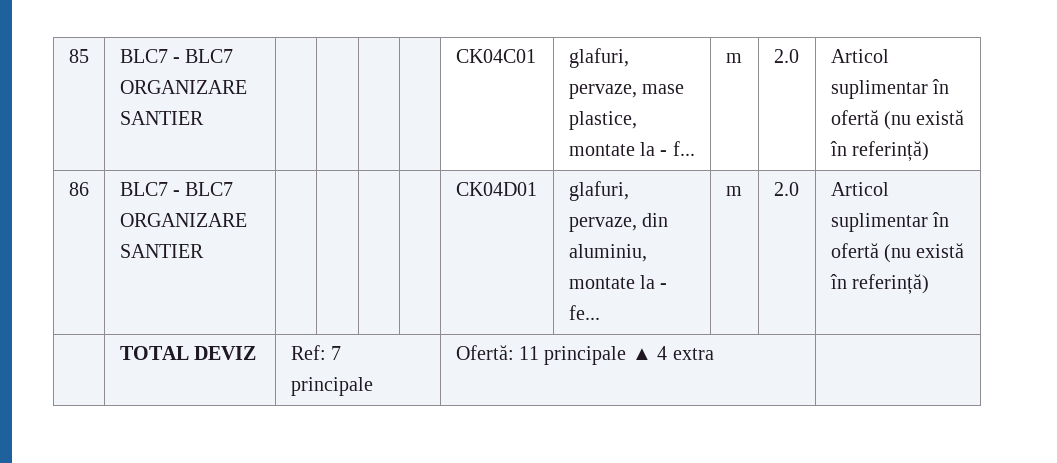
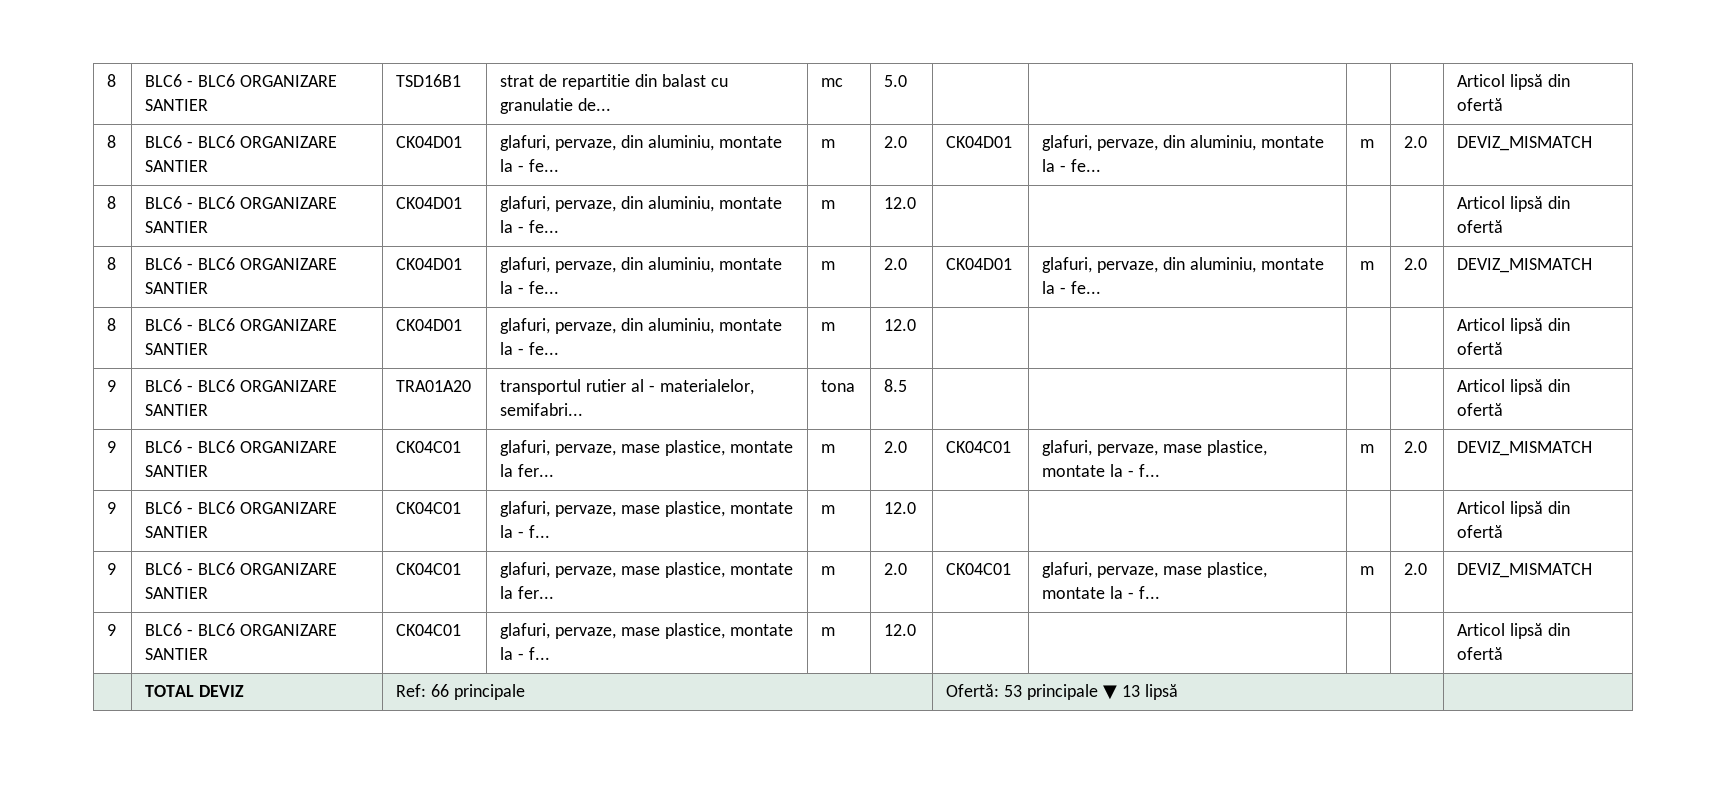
- 85 | BLC7 - BLC7 ORGANIZARE SANTIER | | | | | CK04C01 | glafuri, pervaze, mase plastice, montate la - f... | m | 2.0 | Articol suplimentar în ofertă (nu există în referință)
- 86 | BLC7 - BLC7 ORGANIZARE SANTIER | | | | | CK04D01 | glafuri, pervaze, din aluminiu, montate la - fe... | m | 2.0 | Articol suplimentar în ofertă (nu există în referință)
+ 8 | BLC6 - BLC6 ORGANIZARE SANTIER | TSD16B1 | strat de repartitie din balast cu granulatie de... | mc | 5.0 | | | | | Articol lipsă din ofertă
+ 8 | BLC6 - BLC6 ORGANIZARE SANTIER | CK04D01 | glafuri, pervaze, din aluminiu, montate la - fe... | m | 2.0 | CK04D01 | glafuri, pervaze, din aluminiu, montate la - fe... | m | 2.0 | DEVIZ_MISMATCH
+ 8 | BLC6 - BLC6 ORGANIZARE SANTIER | CK04D01 | glafuri, pervaze, din aluminiu, montate la - fe... | m | 12.0 | | | | | Articol lipsă din ofertă
+ 8 | BLC6 - BLC6 ORGANIZARE SANTIER | CK04D01 | glafuri, pervaze, din aluminiu, montate la - fe... | m | 2.0 | CK04D01 | glafuri, pervaze, din aluminiu, montate la - fe... | m | 2.0 | DEVIZ_MISMATCH
+ 8 | BLC6 - BLC6 ORGANIZARE SANTIER | CK04D01 | glafuri, pervaze, din aluminiu, montate la - fe... | m | 12.0 | | | | | Articol lipsă din ofertă
+ 9 | BLC6 - BLC6 ORGANIZARE SANTIER | TRA01A20 | transportul rutier al - materialelor, semifabri... | tona | 8.5 | | | | | Articol lipsă din ofertă
+ 9 | BLC6 - BLC6 ORGANIZARE SANTIER | CK04C01 | glafuri, pervaze, mase plastice, montate la fer... | m | 2.0 | CK04C01 | glafuri, pervaze, mase plastice, montate la - f... | m | 2.0 | DEVIZ_MISMATCH
+ 9 | BLC6 - BLC6 ORGANIZARE SANTIER | CK04C01 | glafuri, pervaze, mase plastice, montate la - f... | m | 12.0 | | | | | Articol lipsă din ofertă
+ 9 | BLC6 - BLC6 ORGANIZARE SANTIER | CK04C01 | glafuri, pervaze, mase plastice, montate la fer... | m | 2.0 | CK04C01 | glafuri, pervaze, mase plastice, montate la - f... | m | 2.0 | DEVIZ_MISMATCH
+ 9 | BLC6 - BLC6 ORGANIZARE SANTIER | CK04C01 | glafuri, pervaze, mase plastice, montate la - f... | m | 12.0 | | | | | Articol lipsă din ofertă
- | TOTAL DEVIZ | Ref: 7 principale | Ofertă: 11 principale ▲ 4 extra |
+ | TOTAL DEVIZ | Ref: 66 principale | Ofertă: 53 principale ▼ 13 lipsă |

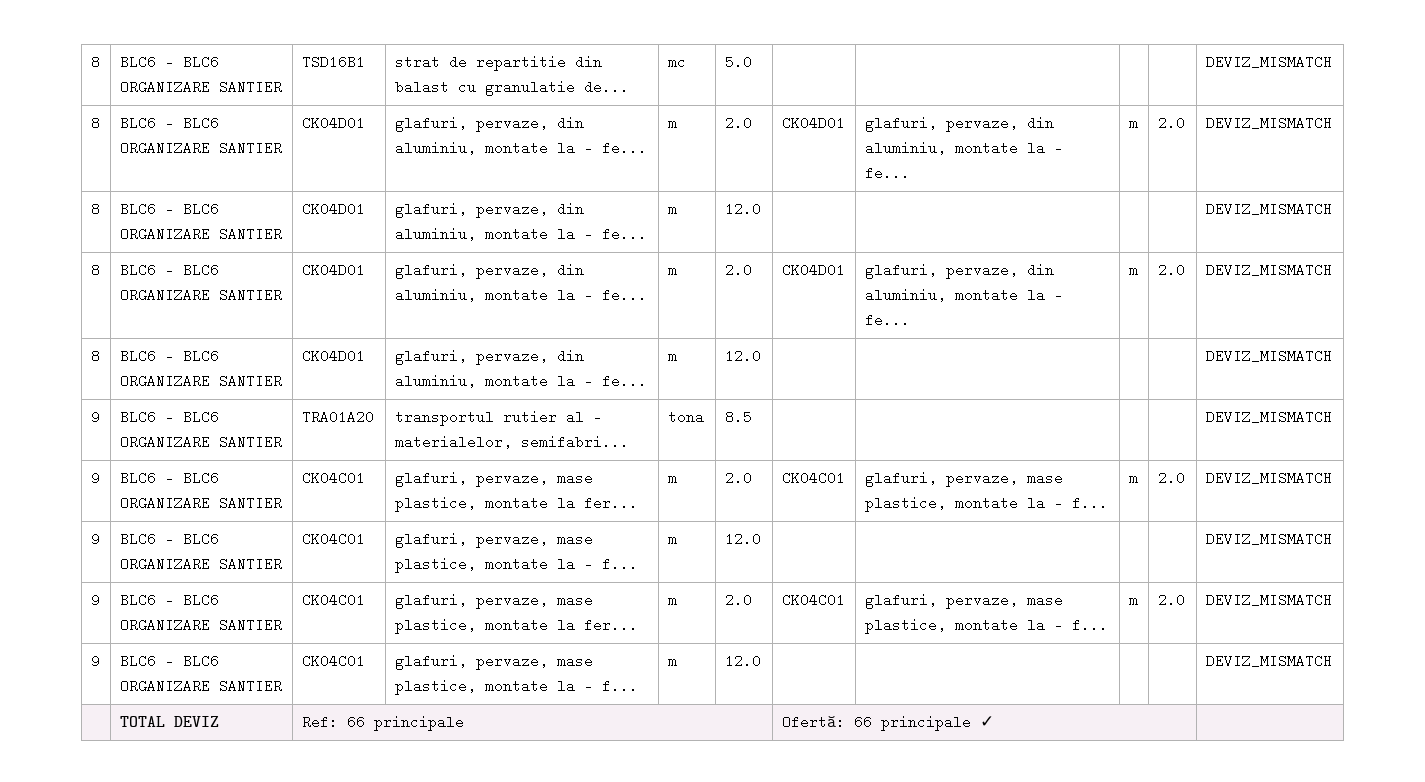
- 8 | BLC6 - BLC6 ORGANIZARE SANTIER | TSD16B1 | strat de repartitie din balast cu granulatie de... | mc | 5.0 | | | | | Articol lipsă din ofertă
+ 8 | BLC6 - BLC6 ORGANIZARE SANTIER | TSD16B1 | strat de repartitie din balast cu granulatie de... | mc | 5.0 | | | | | DEVIZ_MISMATCH
  8 | BLC6 - BLC6 ORGANIZARE SANTIER | CK04D01 | glafuri, pervaze, din aluminiu, montate la - fe... | m | 2.0 | CK04D01 | glafuri, pervaze, din aluminiu, montate la - fe... | m | 2.0 | DEVIZ_MISMATCH
- 8 | BLC6 - BLC6 ORGANIZARE SANTIER | CK04D01 | glafuri, pervaze, din aluminiu, montate la - fe... | m | 12.0 | | | | | Articol lipsă din ofertă
+ 8 | BLC6 - BLC6 ORGANIZARE SANTIER | CK04D01 | glafuri, pervaze, din aluminiu, montate la - fe... | m | 12.0 | | | | | DEVIZ_MISMATCH
  8 | BLC6 - BLC6 ORGANIZARE SANTIER | CK04D01 | glafuri, pervaze, din aluminiu, montate la - fe... | m | 2.0 | CK04D01 | glafuri, pervaze, din aluminiu, montate la - fe... | m | 2.0 | DEVIZ_MISMATCH
- 8 | BLC6 - BLC6 ORGANIZARE SANTIER | CK04D01 | glafuri, pervaze, din aluminiu, montate la - fe... | m | 12.0 | | | | | Articol lipsă din ofertă
+ 8 | BLC6 - BLC6 ORGANIZARE SANTIER | CK04D01 | glafuri, pervaze, din aluminiu, montate la - fe... | m | 12.0 | | | | | DEVIZ_MISMATCH
- 9 | BLC6 - BLC6 ORGANIZARE SANTIER | TRA01A20 | transportul rutier al - materialelor, semifabri... | tona | 8.5 | | | | | Articol lipsă din ofertă
+ 9 | BLC6 - BLC6 ORGANIZARE SANTIER | TRA01A20 | transportul rutier al - materialelor, semifabri... | tona | 8.5 | | | | | DEVIZ_MISMATCH
  9 | BLC6 - BLC6 ORGANIZARE SANTIER | CK04C01 | glafuri, pervaze, mase plastice, montate la fer... | m | 2.0 | CK04C01 | glafuri, pervaze, mase plastice, montate la - f... | m | 2.0 | DEVIZ_MISMATCH
- 9 | BLC6 - BLC6 ORGANIZARE SANTIER | CK04C01 | glafuri, pervaze, mase plastice, montate la - f... | m | 12.0 | | | | | Articol lipsă din ofertă
+ 9 | BLC6 - BLC6 ORGANIZARE SANTIER | CK04C01 | glafuri, pervaze, mase plastice, montate la - f... | m | 12.0 | | | | | DEVIZ_MISMATCH
  9 | BLC6 - BLC6 ORGANIZARE SANTIER | CK04C01 | glafuri, pervaze, mase plastice, montate la fer... | m | 2.0 | CK04C01 | glafuri, pervaze, mase plastice, montate la - f... | m | 2.0 | DEVIZ_MISMATCH
- 9 | BLC6 - BLC6 ORGANIZARE SANTIER | CK04C01 | glafuri, pervaze, mase plastice, montate la - f... | m | 12.0 | | | | | Articol lipsă din ofertă
+ 9 | BLC6 - BLC6 ORGANIZARE SANTIER | CK04C01 | glafuri, pervaze, mase plastice, montate la - f... | m | 12.0 | | | | | DEVIZ_MISMATCH
- | TOTAL DEVIZ | Ref: 66 principale | Ofertă: 53 principale ▼ 13 lipsă |
+ | TOTAL DEVIZ | Ref: 66 principale | Ofertă: 66 principale ✓ |

